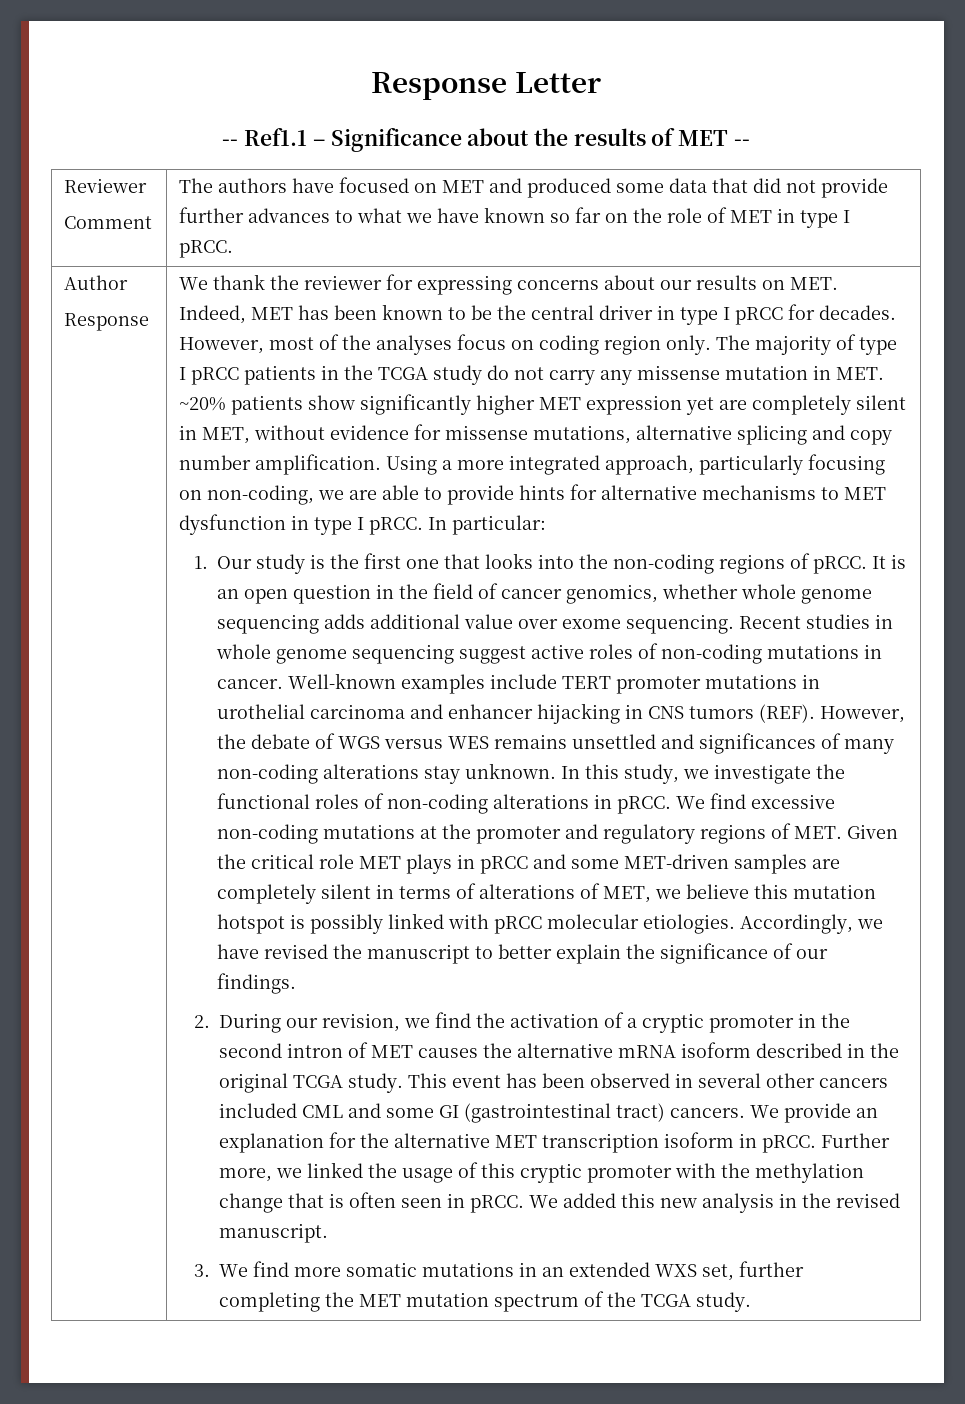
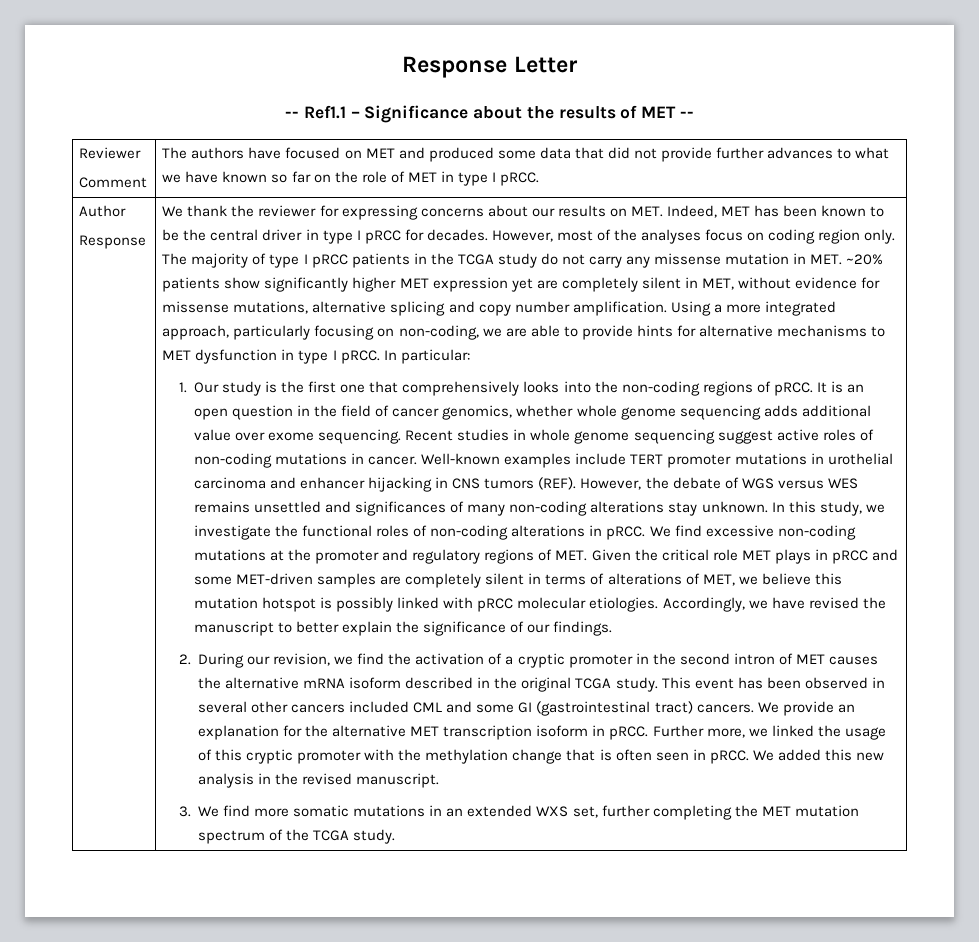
- 1. Our study is the first one that looks into the non-coding regions of pRCC.
+ 1. Our study is the first one that comprehensively looks into the non-coding regions of pRCC.

